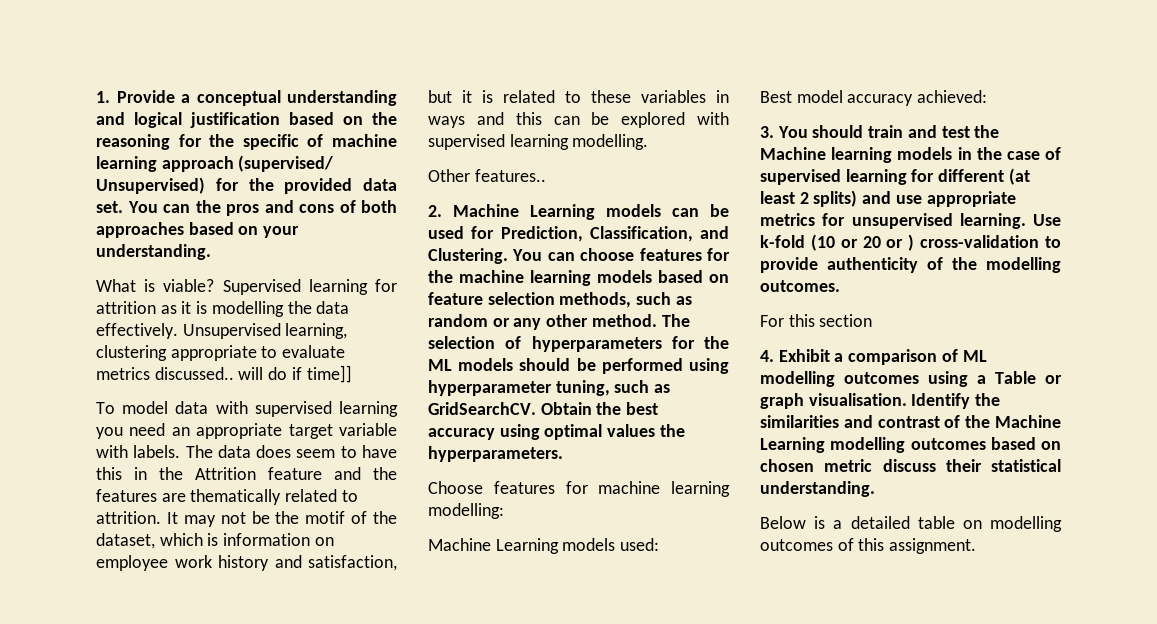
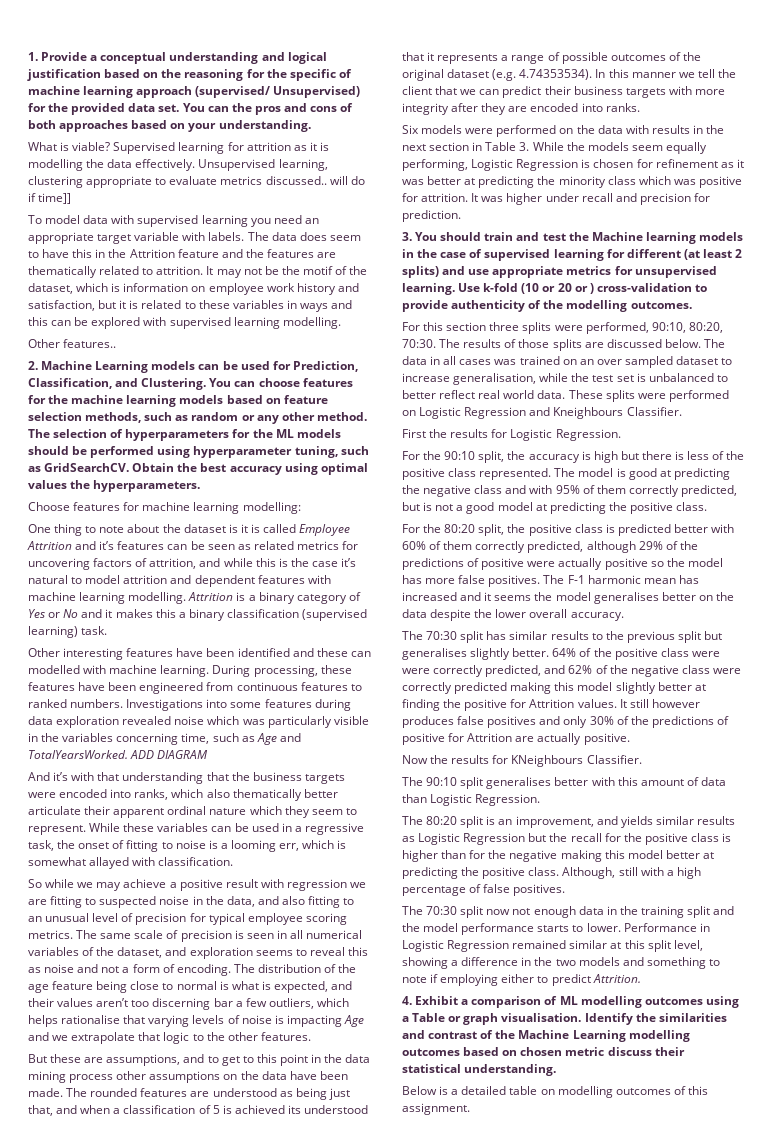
- Machine Learning models used:
- Best model accuracy achieved:
+ One thing to note about the dataset is it is called Employee Attrition and it’s features can be seen as related metrics for uncovering factors of attrition, and while this is the case it’s natural to model attrition and dependent features with machine learning modelling. Attrition is a binary category of Yes or No and it makes this a binary classification (supervised learning) task.
+ Other interesting features have been identified and these can modelled with machine learning. During processing, these features have been engineered from continuous features to ranked numbers. Investigations into some features during data exploration revealed noise which was particularly visible in the variables concerning time, such as Age and TotalYearsWorked. ADD DIAGRAM
+ And it’s with that understanding that the business targets were encoded into ranks, which also thematically better articulate their apparent ordinal nature which they seem to represent. While these variables can be used in a regressive task, the onset of fitting to noise is a looming err, which is somewhat allayed with classification.
+ So while we may achieve a positive result with regression we are fitting to suspected noise in the data, and also fitting to an unusual level of precision for typical employee scoring metrics. The same scale of precision is seen in all numerical variables of the dataset, and exploration seems to reveal this as noise and not a form of encoding. The distribution of the age feature being close to normal is what is expected, and their values aren’t too discerning bar a few outliers, which helps rationalise that varying levels of noise is impacting Age and we extrapolate that logic to the other features.
+ But these are assumptions, and to get to this point in the data mining process other assumptions on the data have been made. The rounded features are understood as being just that, and when a classification of 5 is achieved its understood that it represents a range of possible outcomes of the original dataset (e.g. 4.74353534). In this manner we tell the client that we can predict their business targets with more integrity after they are encoded into ranks.
+ Six models were performed on the data with results in the next section in Table 3. While the models seem equally performing, Logistic Regression is chosen for refinement as it was better at predicting the minority class which was positive for attrition. It was higher under recall and precision for prediction.
- For this section
+ For this section three splits were performed, 90:10, 80:20, 70:30. The results of those splits are discussed below. The data in all cases was trained on an over sampled dataset to increase generalisation, while the test set is unbalanced to better reflect real world data. These splits were performed on Logistic Regression and Kneighbours Classifier.
+ First the results for Logistic Regression.
+ For the 90:10 split, the accuracy is high but there is less of the positive class represented. The model is good at predicting the negative class and with 95% of them correctly predicted, but is not a good model at predicting the positive class.
+ For the 80:20 split, the positive class is predicted better with 60% of them correctly predicted, although 29% of the predictions of positive were actually positive so the model has more false positives. The F-1 harmonic mean has increased and it seems the model generalises better on the data despite the lower overall accuracy.
+ The 70:30 split has similar results to the previous split but generalises slightly better. 64% of the positive class were were correctly predicted, and 62% of the negative class were correctly predicted making this model slightly better at finding the positive for Attrition values. It still however produces false positives and only 30% of the predictions of positive for Attrition are actually positive.
+ Now the results for KNeighbours Classifier.
+ The 90:10 split generalises better with this amount of data than Logistic Regression.
+ The 80:20 split is an improvement, and yields similar results as Logistic Regression but the recall for the positive class is higher than for the negative making this model better at predicting the positive class. Although, still with a high percentage of false positives.
+ The 70:30 split now not enough data in the training split and the model performance starts to lower. Performance in Logistic Regression remained similar at this split level, showing a difference in the two models and something to note if employing either to predict Attrition.

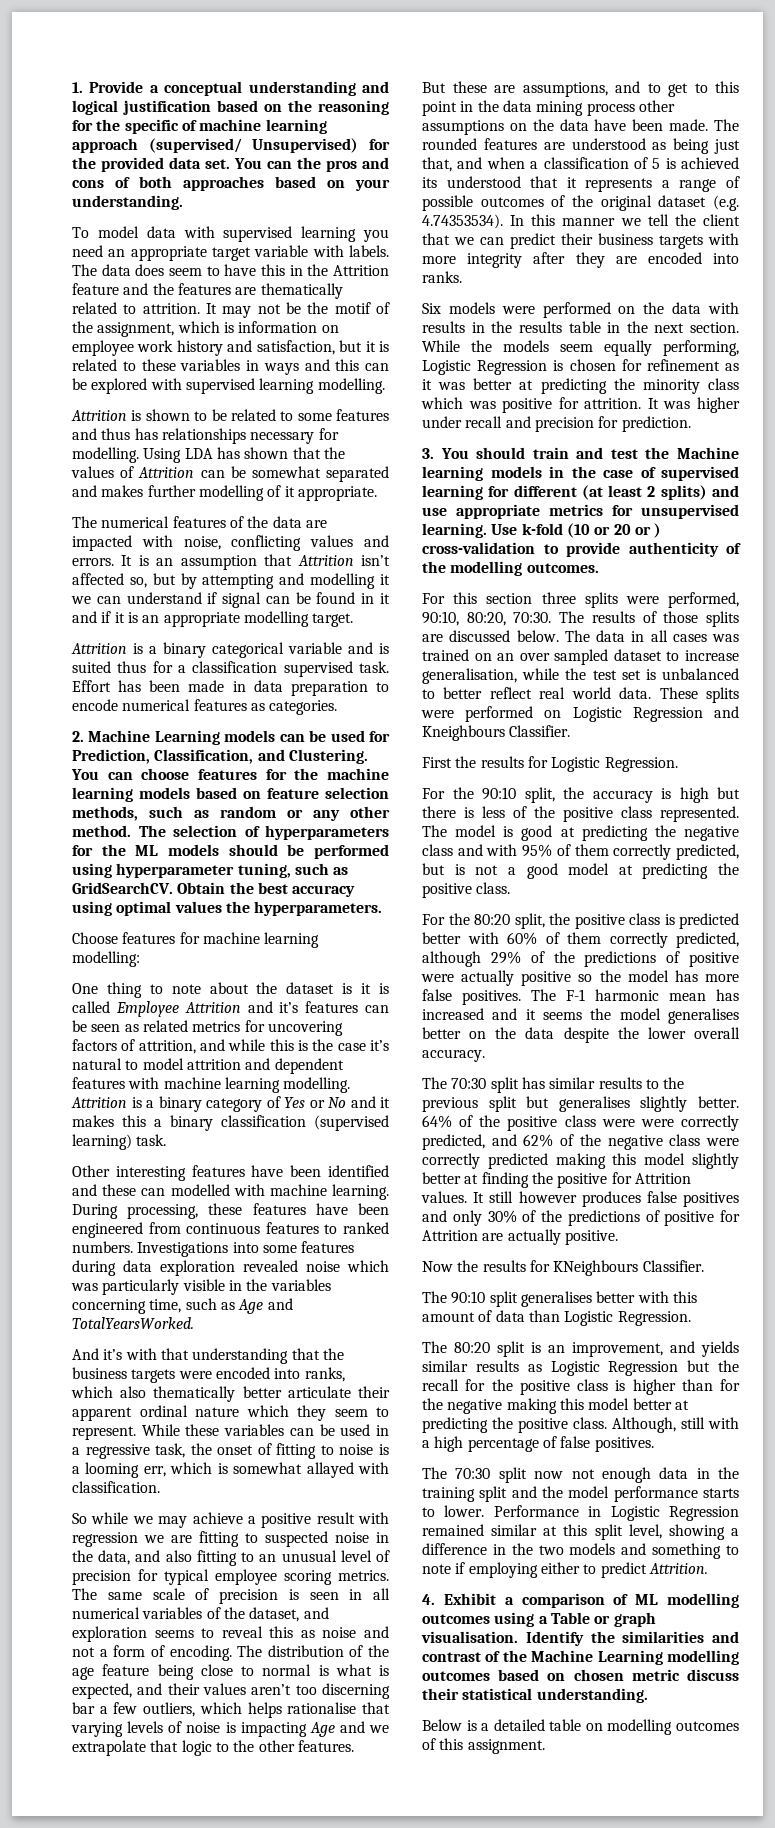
- What is viable? Supervised learning for attrition as it is modelling the data effectively. Unsupervised learning, clustering appropriate to evaluate metrics discussed.. will do if time]]
- It may not be the motif of the dataset, which is information on employee work history and satisfaction, but it is related to these variables in ways and this can be explored with supervised learning modelling.
+ It may not be the motif of the assignment, which is information on employee work history and satisfaction, but it is related to these variables in ways and this can be explored with supervised learning modelling.
- Other features..
+ Attrition is shown to be related to some features and thus has relationships necessary for modelling. Using LDA has shown that the values of Attrition can be somewhat separated and makes further modelling of it appropriate.
+ The numerical features of the data are impacted with noise, conflicting values and errors. It is an assumption that Attrition isn’t affected so, but by attempting and modelling it we can understand if signal can be found in it and if it is an appropriate modelling target.
+ Attrition is a binary categorical variable and is suited thus for a classification supervised task. Effort has been made in data preparation to encode numerical features as categories.
- ADD DIAGRAM
- Six models were performed on the data with results in the next section in Table 3. While the models seem equally performing, Logistic Regression is chosen for refinement as it was better at predicting the minority class which was positive for attrition.
+ Six models were performed on the data with results in the results table in the next section. While the models seem equally performing, Logistic Regression is chosen for refinement as it was better at predicting the minority class which was positive for attrition.

